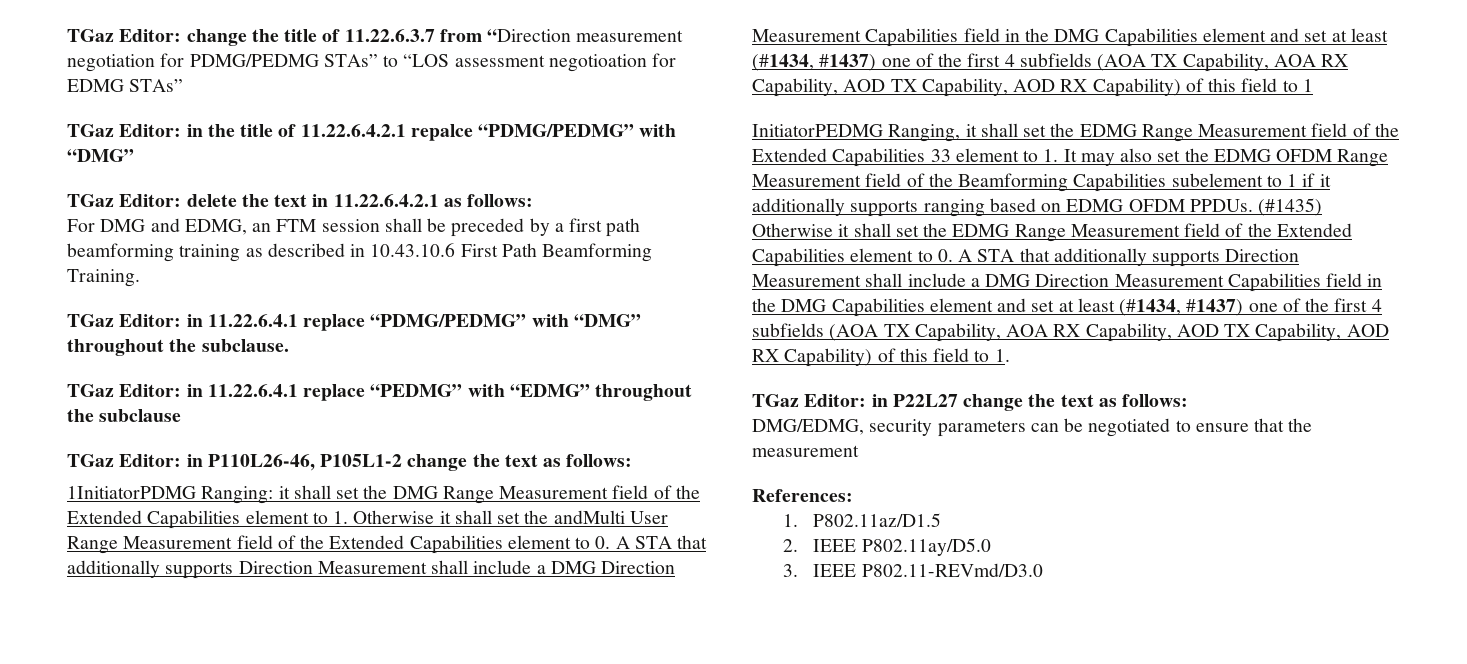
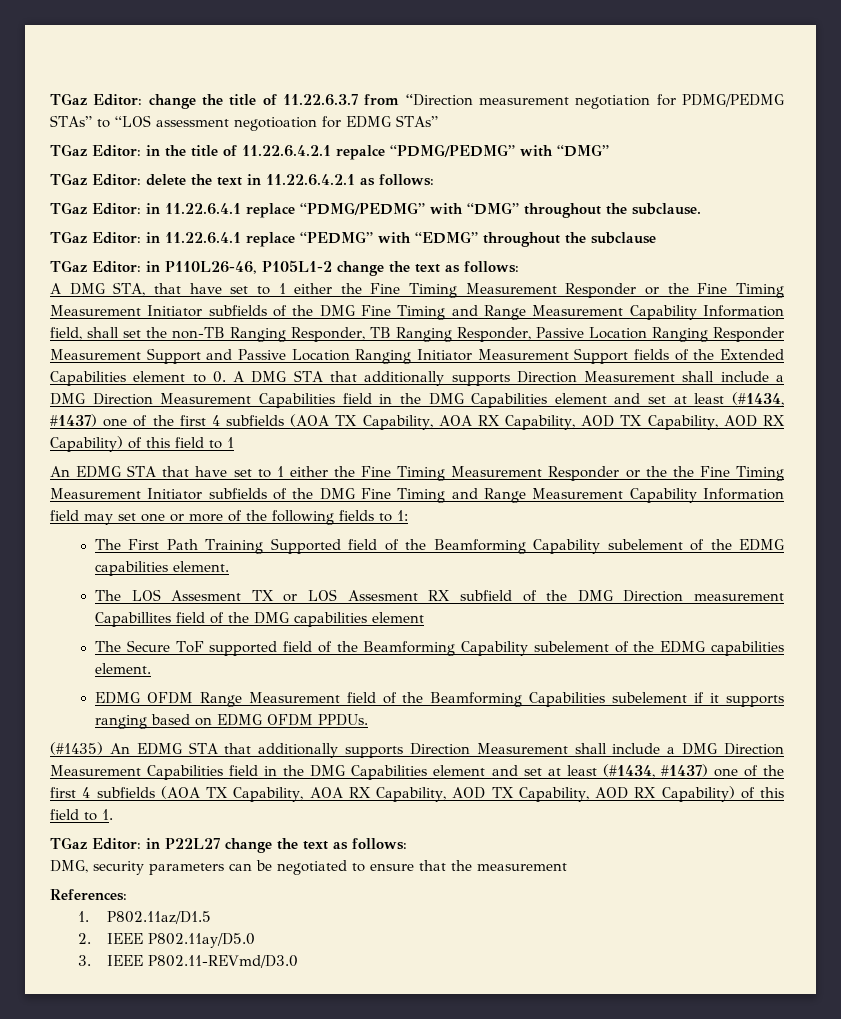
- For DMG and EDMG, an FTM session shall be preceded by a first path beamforming training as described in 10.43.10.6 First Path Beamforming Training.
- 1InitiatorPDMG Ranging: it shall set the DMG Range Measurement field of the Extended Capabilities element to 1. Otherwise it shall set the andMulti User Range Measurement field of the Extended Capabilities element to 0. A STA that additionally supports Direction Measurement shall include a DMG Direction Measurement Capabilities field in the DMG Capabilities element and set at least (#1434, #1437) one of the first 4 subfields (AOA TX Capability, AOA RX Capability, AOD TX Capability, AOD RX Capability) of this field to 1
+ A DMG STA, that have set to 1 either the Fine Timing Measurement Responder or the Fine Timing Measurement Initiator subfields of the DMG Fine Timing and Range Measurement Capability Information field, shall set the non-TB Ranging Responder, TB Ranging Responder, Passive Location Ranging Responder Measurement Support and Passive Location Ranging Initiator Measurement Support fields of the Extended Capabilities element to 0. A DMG STA that additionally supports Direction Measurement shall include a DMG Direction Measurement Capabilities field in the DMG Capabilities element and set at least (#1434, #1437) one of the first 4 subfields (AOA TX Capability, AOA RX Capability, AOD TX Capability, AOD RX Capability) of this field to 1
- InitiatorPEDMG Ranging, it shall set the EDMG Range Measurement field of the Extended Capabilities 33 element to 1. It may also set the EDMG OFDM Range Measurement field of the Beamforming Capabilities subelement to 1 if it additionally supports ranging based on EDMG OFDM PPDUs. (#1435) Otherwise it shall set the EDMG Range Measurement field of the Extended Capabilities element to 0. A STA that additionally supports Direction Measurement shall include a DMG Direction Measurement Capabilities field in the DMG Capabilities element and set at least (#1434, #1437) one of the first 4 subfields (AOA TX Capability, AOA RX Capability, AOD TX Capability, AOD RX Capability) of this field to 1.
+ An EDMG STA that have set to 1 either the Fine Timing Measurement Responder or the the Fine Timing Measurement Initiator subfields of the DMG Fine Timing and Range Measurement Capability Information field may set one or more of the following fields to 1:
+ The First Path Training Supported field of the Beamforming Capability subelement of the EDMG capabilities element.
+ The LOS Assesment TX or LOS Assesment RX subfield of the DMG Direction measurement Capabillites field of the DMG capabilities element
+ The Secure ToF supported field of the Beamforming Capability subelement of the EDMG capabilities element.
+ EDMG OFDM Range Measurement field of the Beamforming Capabilities subelement if it supports ranging based on EDMG OFDM PPDUs.
+ (#1435) An EDMG STA that additionally supports Direction Measurement shall include a DMG Direction Measurement Capabilities field in the DMG Capabilities element and set at least (#1434, #1437) one of the first 4 subfields (AOA TX Capability, AOA RX Capability, AOD TX Capability, AOD RX Capability) of this field to 1.
- DMG/EDMG, security parameters can be negotiated to ensure that the measurement
+ DMG, security parameters can be negotiated to ensure that the measurement

